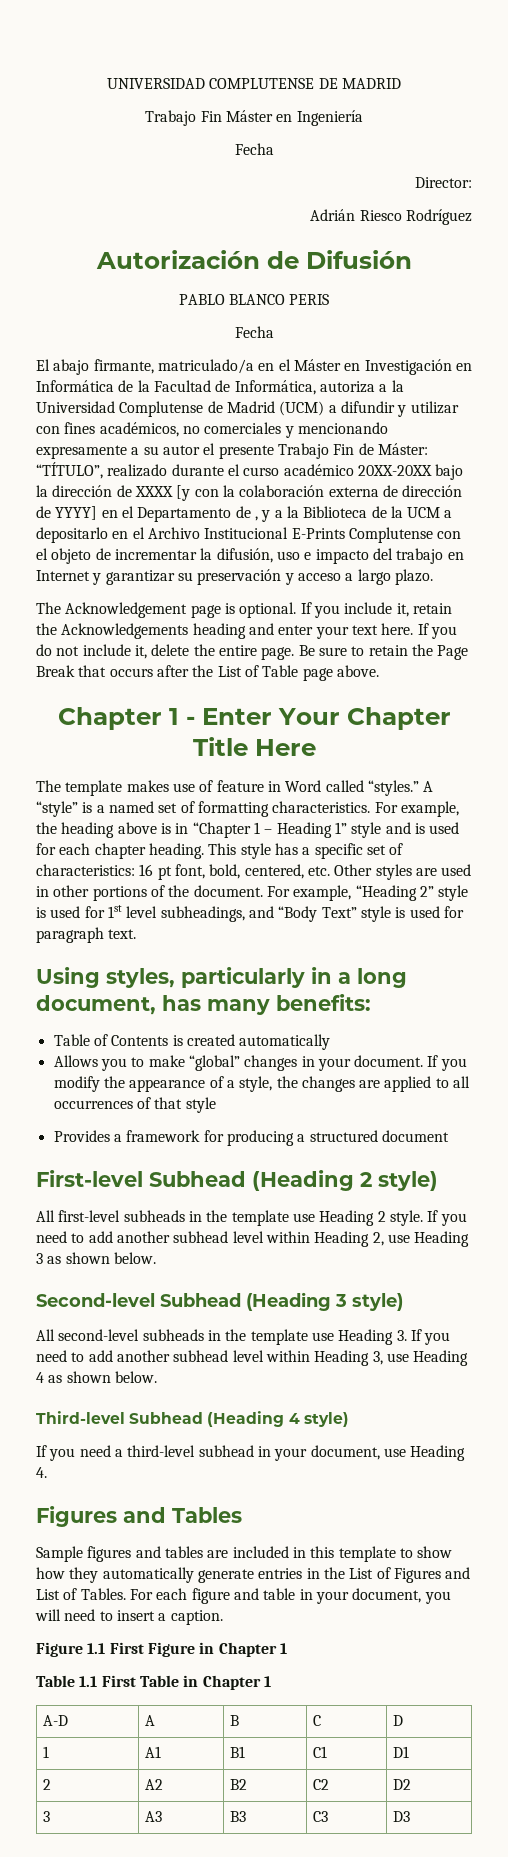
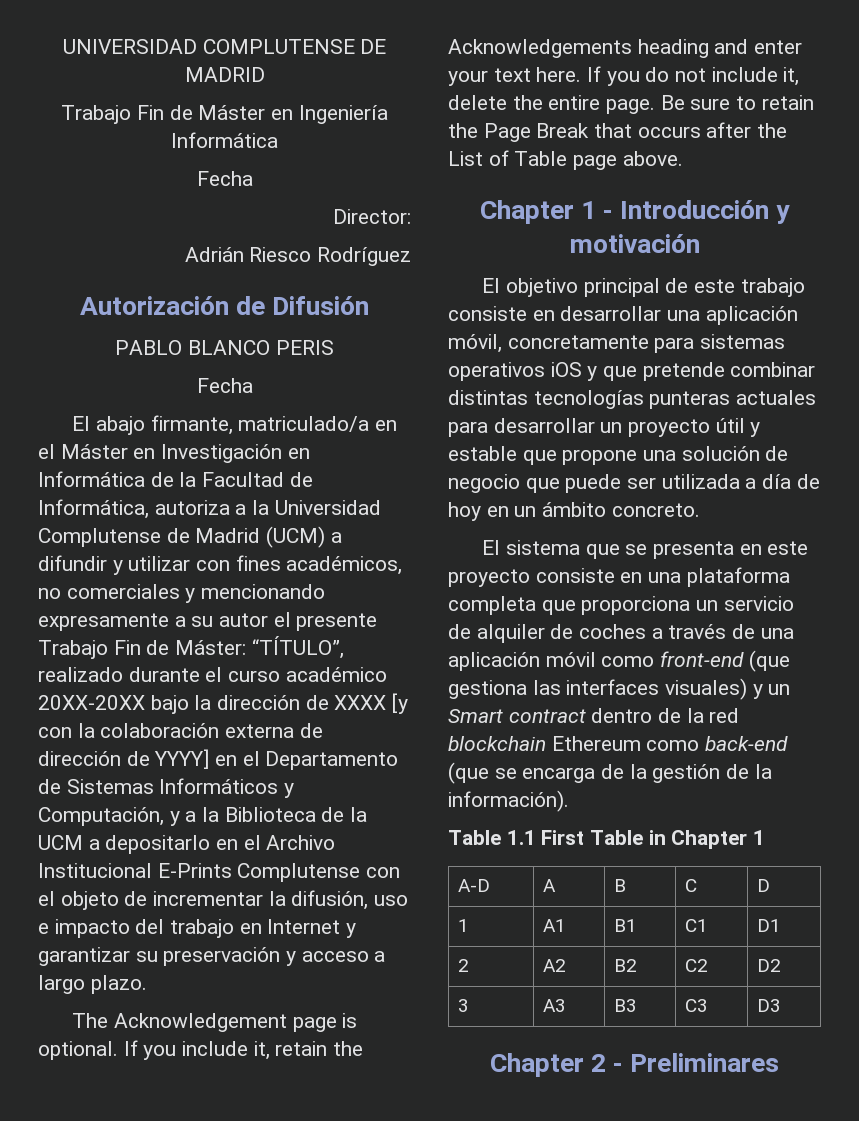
- Trabajo Fin Máster en Ingeniería
+ Trabajo Fin de Máster en Ingeniería Informática
- “TÍTULO”, realizado durante el curso académico 20XX-20XX bajo la dirección de XXXX [y con la colaboración externa de dirección de YYYY] en el Departamento de , y a la Biblioteca de la UCM a depositarlo en el Archivo Institucional E-Prints Complutense con el objeto de incrementar la difusión, uso e impacto del trabajo en Internet y garantizar su preservación y acceso a largo plazo.
+ “TÍTULO”, realizado durante el curso académico 20XX-20XX bajo la dirección de XXXX [y con la colaboración externa de dirección de YYYY] en el Departamento de Sistemas Informáticos y Computación, y a la Biblioteca de la UCM a depositarlo en el Archivo Institucional E-Prints Complutense con el objeto de incrementar la difusión, uso e impacto del trabajo en Internet y garantizar su preservación y acceso a largo plazo.
- Chapter 1 - Enter Your Chapter Title Here
- The template makes use of feature in Word called “styles.” A “style” is a named set of formatting characteristics. For example, the heading above is in “Chapter 1 – Heading 1” style and is used for each chapter heading. This style has a specific set of characteristics: 16 pt font, bold, centered, etc. Other styles are used in other portions of the document. For example, “Heading 2” style is used for 1st level subheadings, and “Body Text” style is used for paragraph text.
- Using styles, particularly in a long document, has many benefits:
- Table of Contents is created automatically
- Allows you to make “global” changes in your document. If you modify the appearance of a style, the changes are applied to all occurrences of that style
- Provides a framework for producing a structured document
- First-level Subhead (Heading 2 style)
- All first-level subheads in the template use Heading 2 style. If you need to add another subhead level within Heading 2, use Heading 3 as shown below.
- Second-level Subhead (Heading 3 style)
- All second-level subheads in the template use Heading 3. If you need to add another subhead level within Heading 3, use Heading 4 as shown below.
- Third-level Subhead (Heading 4 style)
- If you need a third-level subhead in your document, use Heading 4.
- Figures and Tables
- Sample figures and tables are included in this template to show how they automatically generate entries in the List of Figures and List of Tables. For each figure and table in your document, you will need to insert a caption.
- Figure 1.1 First Figure in Chapter 1
+ Chapter 1 - Introducción y motivación
+ El objetivo principal de este trabajo consiste en desarrollar una aplicación móvil, concretamente para sistemas operativos iOS y que pretende combinar distintas tecnologías punteras actuales para desarrollar un proyecto útil y estable que propone una solución de negocio que puede ser utilizada a día de hoy en un ámbito concreto.
+ El sistema que se presenta en este proyecto consiste en una plataforma completa que proporciona un servicio de alquiler de coches a través de una aplicación móvil como front-end (que gestiona las interfaces visuales) y un Smart contract dentro de la red blockchain Ethereum como back-end (que se encarga de la gestión de la información).
+ Chapter 2 - Preliminares

